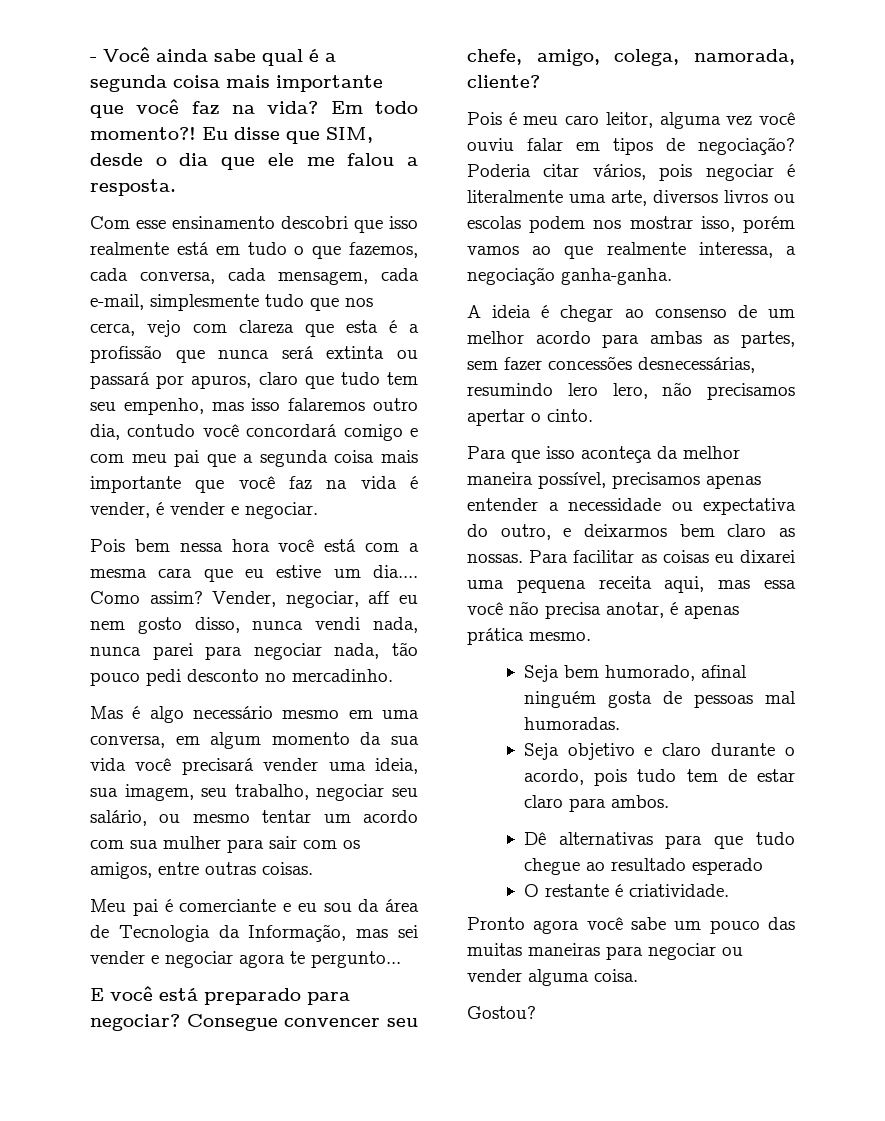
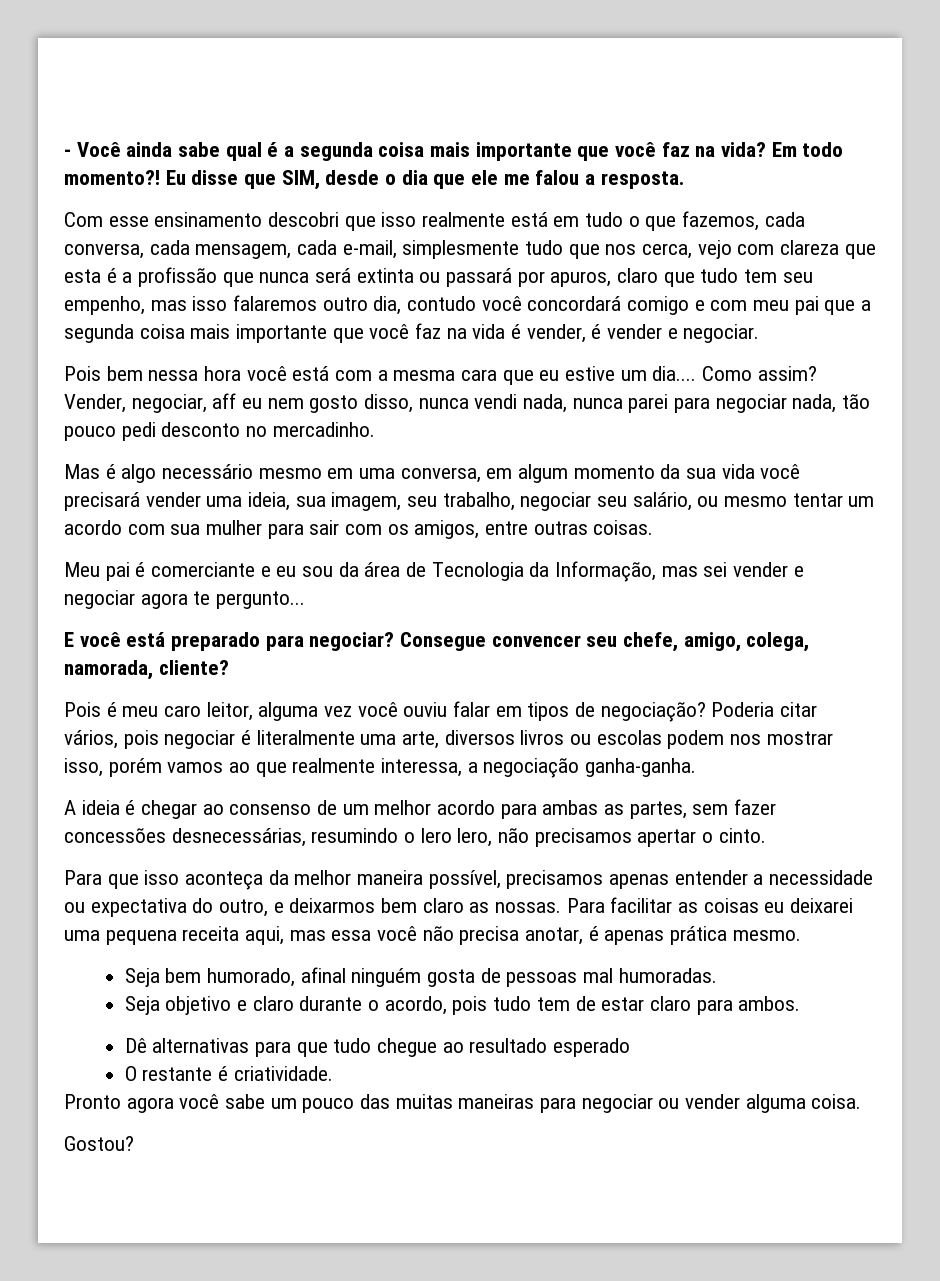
- A ideia é chegar ao consenso de um melhor acordo para ambas as partes, sem fazer concessões desnecessárias, resumindo lero lero, não precisamos apertar o cinto.
+ A ideia é chegar ao consenso de um melhor acordo para ambas as partes, sem fazer concessões desnecessárias, resumindo o lero lero, não precisamos apertar o cinto.
- Para facilitar as coisas eu dixarei uma pequena receita aqui, mas essa você não precisa anotar, é apenas prática mesmo.
+ Para facilitar as coisas eu deixarei uma pequena receita aqui, mas essa você não precisa anotar, é apenas prática mesmo.

